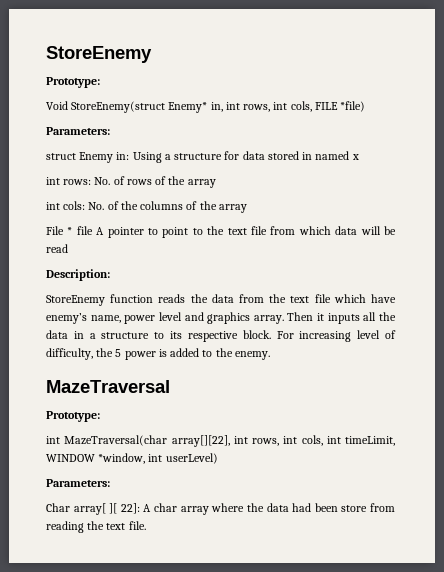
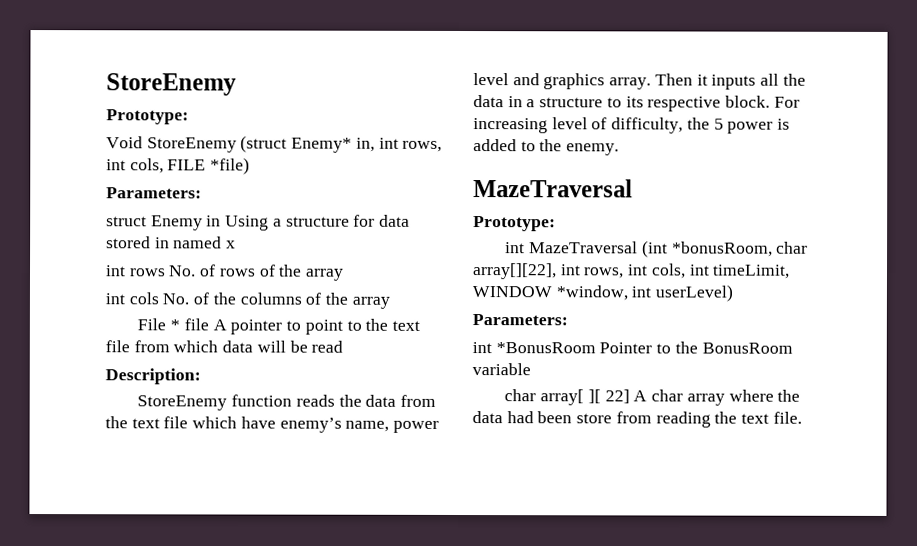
- Void StoreEnemy(struct Enemy* in, int rows, int cols, FILE *file)
+ Void StoreEnemy (struct Enemy* in, int rows, int cols, FILE *file)
- struct Enemy in: Using a structure for data stored in named x
+ struct Enemy in Using a structure for data stored in named x
- int rows: No. of rows of the array
+ int rows No. of rows of the array
- int cols: No. of the columns of the array
+ int cols No. of the columns of the array
- int MazeTraversal(char array[][22], int rows, int cols, int timeLimit, WINDOW *window, int userLevel)
+ int MazeTraversal (int *bonusRoom, char array[][22], int rows, int cols, int timeLimit, WINDOW *window, int userLevel)
- Char array[ ][ 22]: A char array where the data had been store from reading the text file.
+ int *BonusRoom Pointer to the BonusRoom variable
+ char array[ ][ 22] A char array where the data had been store from reading the text file.

